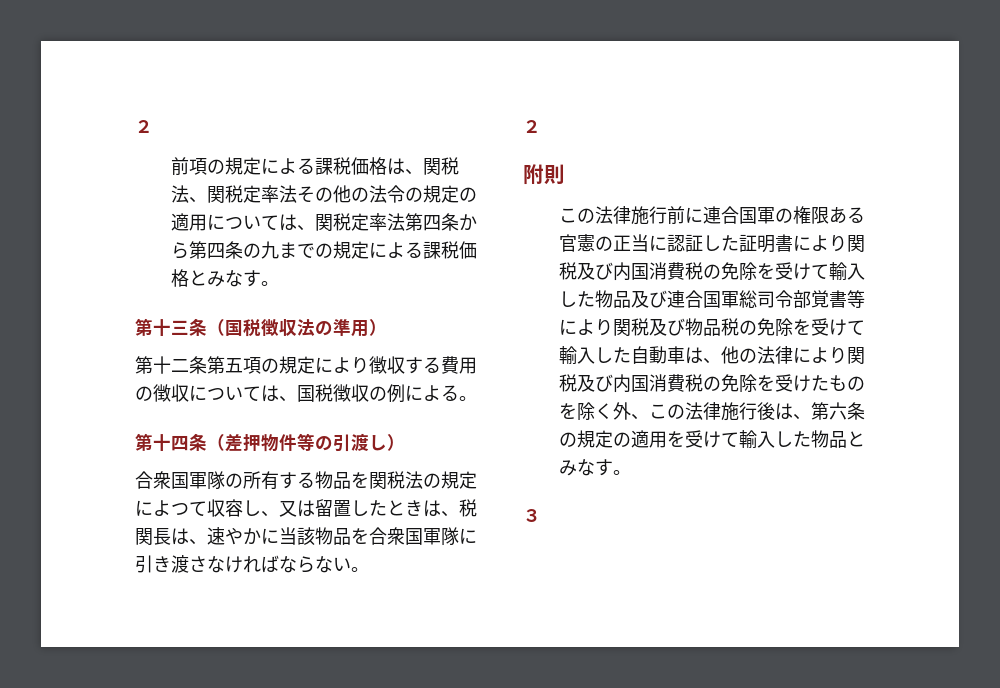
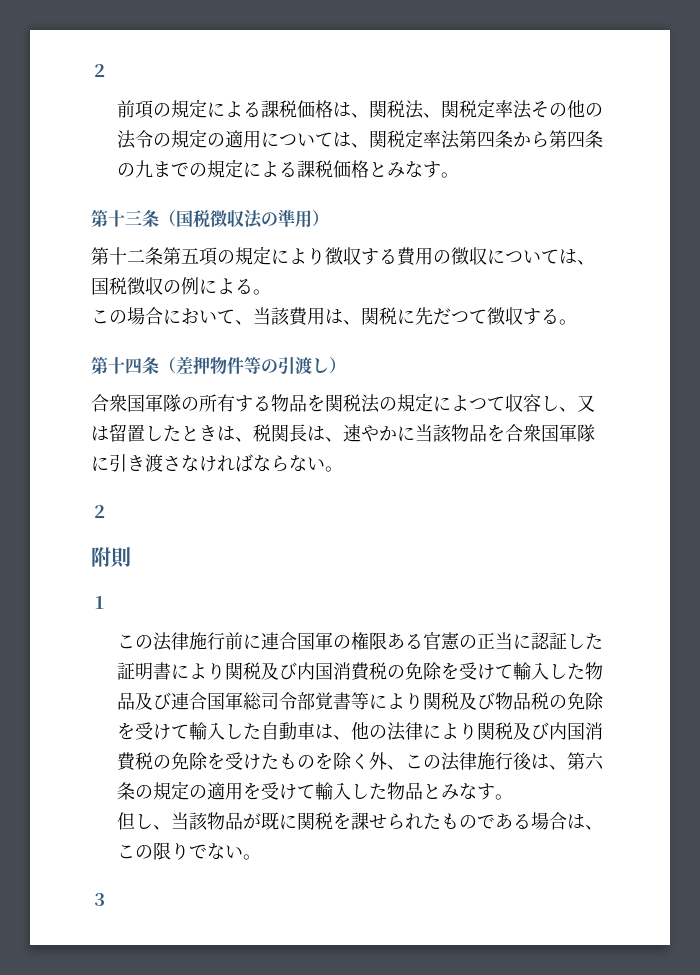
+ この場合において、当該費用は、関税に先だつて徴収する。
+ １
+ 但し、当該物品が既に関税を課せられたものである場合は、この限りでない。

